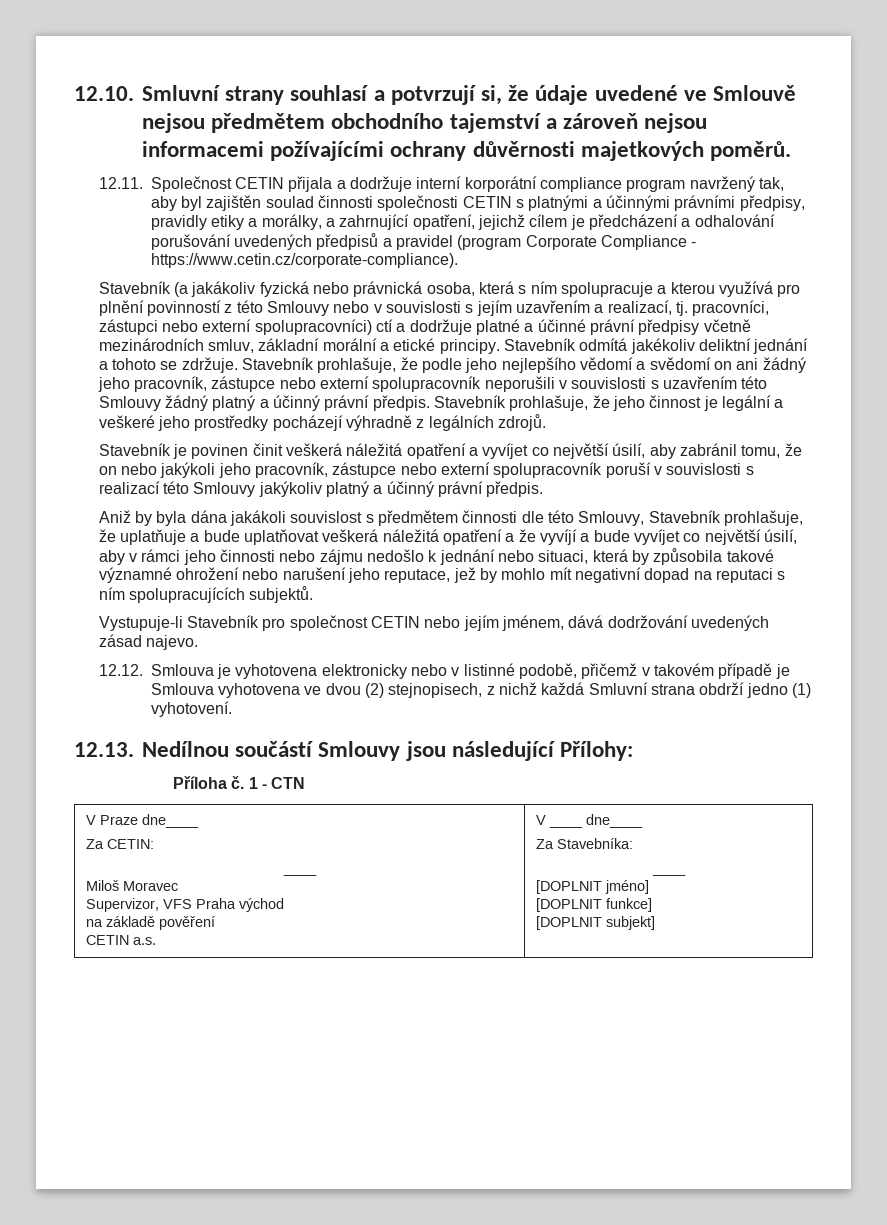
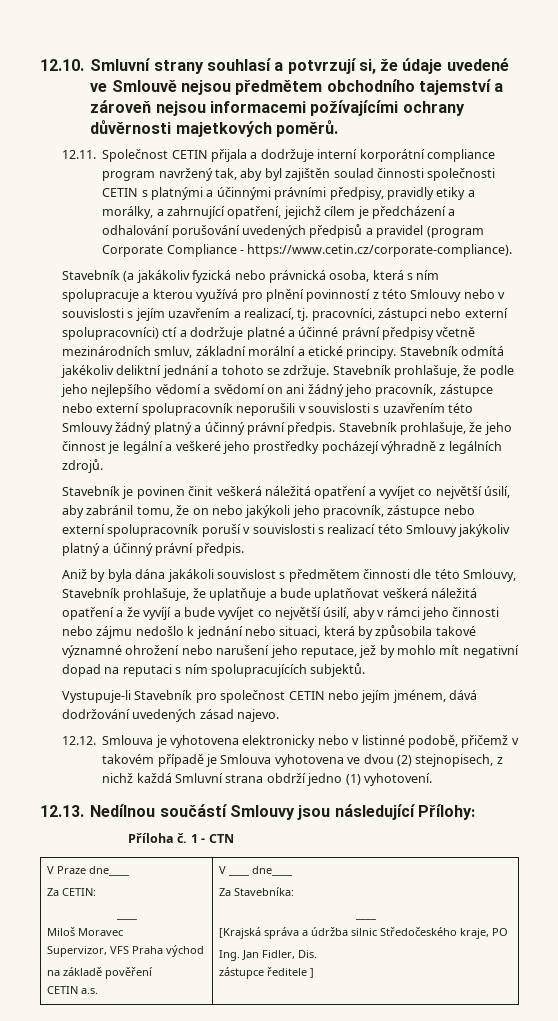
  V Praze dne____
  Za CETIN:
  ____
  Miloš Moravec
  Supervizor, VFS Praha východ
  na základě pověření
  CETIN a.s. | V ____ dne____
  Za Stavebníka:
  ____
- [DOPLNIT jméno]
- [DOPLNIT funkce]
- [DOPLNIT subjekt]
+ [Krajská správa a údržba silnic Středočeského kraje, PO
+ Ing. Jan Fidler, Dis.
+ zástupce ředitele ]

